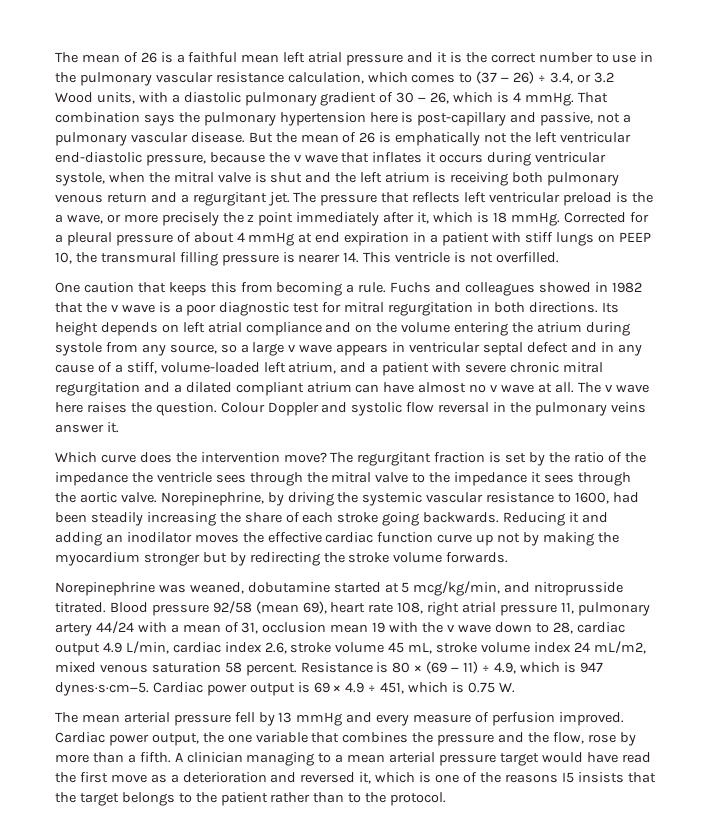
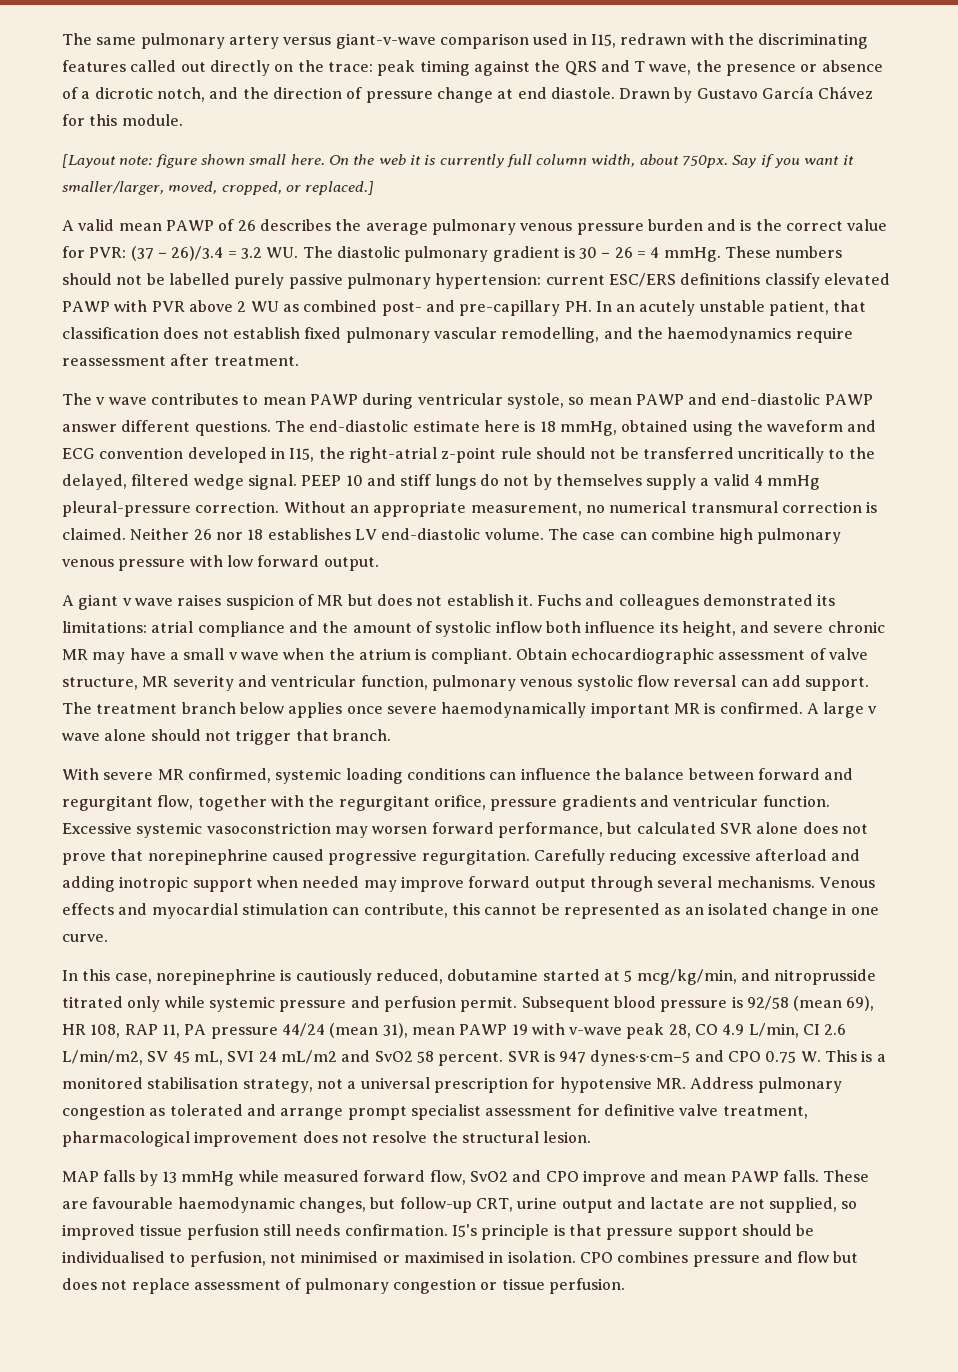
- The mean of 26 is a faithful mean left atrial pressure and it is the correct number to use in the pulmonary vascular resistance calculation, which comes to (37 − 26) ÷ 3.4, or 3.2 Wood units, with a diastolic pulmonary gradient of 30 − 26, which is 4 mmHg. That combination says the pulmonary hypertension here is post-capillary and passive, not a pulmonary vascular disease. But the mean of 26 is emphatically not the left ventricular end-diastolic pressure, because the v wave that inflates it occurs during ventricular systole, when the mitral valve is shut and the left atrium is receiving both pulmonary venous return and a regurgitant jet. The pressure that reflects left ventricular preload is the a wave, or more precisely the z point immediately after it, which is 18 mmHg. Corrected for a pleural pressure of about 4 mmHg at end expiration in a patient with stiff lungs on PEEP 10, the transmural filling pressure is nearer 14. This ventricle is not overfilled.
- One caution that keeps this from becoming a rule. Fuchs and colleagues showed in 1982 that the v wave is a poor diagnostic test for mitral regurgitation in both directions. Its height depends on left atrial compliance and on the volume entering the atrium during systole from any source, so a large v wave appears in ventricular septal defect and in any cause of a stiff, volume-loaded left atrium, and a patient with severe chronic mitral regurgitation and a dilated compliant atrium can have almost no v wave at all. The v wave here raises the question. Colour Doppler and systolic flow reversal in the pulmonary veins answer it.
- Which curve does the intervention move? The regurgitant fraction is set by the ratio of the impedance the ventricle sees through the mitral valve to the impedance it sees through the aortic valve. Norepinephrine, by driving the systemic vascular resistance to 1600, had been steadily increasing the share of each stroke going backwards. Reducing it and adding an inodilator moves the effective cardiac function curve up not by making the myocardium stronger but by redirecting the stroke volume forwards.
- Norepinephrine was weaned, dobutamine started at 5 mcg/kg/min, and nitroprusside titrated. Blood pressure 92/58 (mean 69), heart rate 108, right atrial pressure 11, pulmonary artery 44/24 with a mean of 31, occlusion mean 19 with the v wave down to 28, cardiac output 4.9 L/min, cardiac index 2.6, stroke volume 45 mL, stroke volume index 24 mL/m2, mixed venous saturation 58 percent. Resistance is 80 × (69 − 11) ÷ 4.9, which is 947 dynes·s·cm−5. Cardiac power output is 69 × 4.9 ÷ 451, which is 0.75 W.
- The mean arterial pressure fell by 13 mmHg and every measure of perfusion improved. Cardiac power output, the one variable that combines the pressure and the flow, rose by more than a fifth. A clinician managing to a mean arterial pressure target would have read the first move as a deterioration and reversed it, which is one of the reasons I5 insists that the target belongs to the patient rather than to the protocol.
+ The same pulmonary artery versus giant-v-wave comparison used in I15, redrawn with the discriminating features called out directly on the trace: peak timing against the QRS and T wave, the presence or absence of a dicrotic notch, and the direction of pressure change at end diastole. Drawn by Gustavo García Chávez for this module.
+ [Layout note: figure shown small here. On the web it is currently full column width, about 750px. Say if you want it smaller/larger, moved, cropped, or replaced.]
+ A valid mean PAWP of 26 describes the average pulmonary venous pressure burden and is the correct value for PVR: (37 − 26)/3.4 = 3.2 WU. The diastolic pulmonary gradient is 30 − 26 = 4 mmHg. These numbers should not be labelled purely passive pulmonary hypertension: current ESC/ERS definitions classify elevated PAWP with PVR above 2 WU as combined post- and pre-capillary PH. In an acutely unstable patient, that classification does not establish fixed pulmonary vascular remodelling, and the haemodynamics require reassessment after treatment.
+ The v wave contributes to mean PAWP during ventricular systole, so mean PAWP and end-diastolic PAWP answer different questions. The end-diastolic estimate here is 18 mmHg, obtained using the waveform and ECG convention developed in I15, the right-atrial z-point rule should not be transferred uncritically to the delayed, filtered wedge signal. PEEP 10 and stiff lungs do not by themselves supply a valid 4 mmHg pleural-pressure correction. Without an appropriate measurement, no numerical transmural correction is claimed. Neither 26 nor 18 establishes LV end-diastolic volume. The case can combine high pulmonary venous pressure with low forward output.
+ A giant v wave raises suspicion of MR but does not establish it. Fuchs and colleagues demonstrated its limitations: atrial compliance and the amount of systolic inflow both influence its height, and severe chronic MR may have a small v wave when the atrium is compliant. Obtain echocardiographic assessment of valve structure, MR severity and ventricular function, pulmonary venous systolic flow reversal can add support. The treatment branch below applies once severe haemodynamically important MR is confirmed. A large v wave alone should not trigger that branch.
+ With severe MR confirmed, systemic loading conditions can influence the balance between forward and regurgitant flow, together with the regurgitant orifice, pressure gradients and ventricular function. Excessive systemic vasoconstriction may worsen forward performance, but calculated SVR alone does not prove that norepinephrine caused progressive regurgitation. Carefully reducing excessive afterload and adding inotropic support when needed may improve forward output through several mechanisms. Venous effects and myocardial stimulation can contribute, this cannot be represented as an isolated change in one curve.
+ In this case, norepinephrine is cautiously reduced, dobutamine started at 5 mcg/kg/min, and nitroprusside titrated only while systemic pressure and perfusion permit. Subsequent blood pressure is 92/58 (mean 69), HR 108, RAP 11, PA pressure 44/24 (mean 31), mean PAWP 19 with v-wave peak 28, CO 4.9 L/min, CI 2.6 L/min/m2, SV 45 mL, SVI 24 mL/m2 and SvO2 58 percent. SVR is 947 dynes·s·cm−5 and CPO 0.75 W. This is a monitored stabilisation strategy, not a universal prescription for hypotensive MR. Address pulmonary congestion as tolerated and arrange prompt specialist assessment for definitive valve treatment, pharmacological improvement does not resolve the structural lesion.
+ MAP falls by 13 mmHg while measured forward flow, SvO2 and CPO improve and mean PAWP falls. These are favourable haemodynamic changes, but follow-up CRT, urine output and lactate are not supplied, so improved tissue perfusion still needs confirmation. I5's principle is that pressure support should be individualised to perfusion, not minimised or maximised in isolation. CPO combines pressure and flow but does not replace assessment of pulmonary congestion or tissue perfusion.

